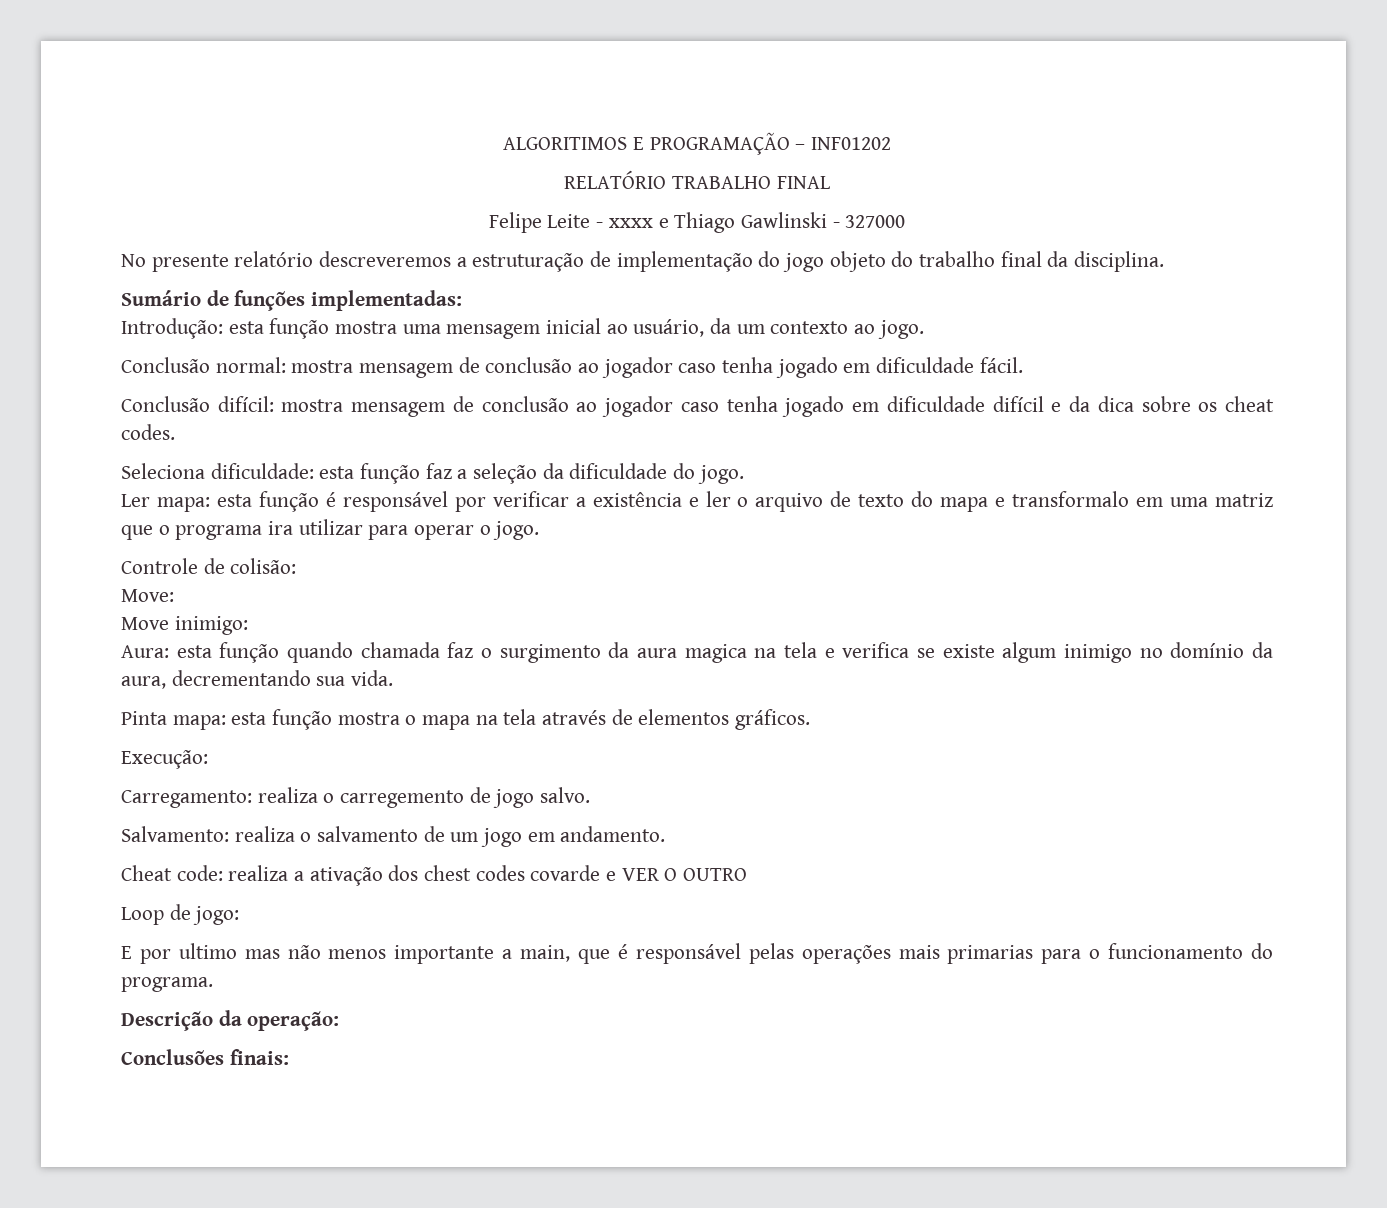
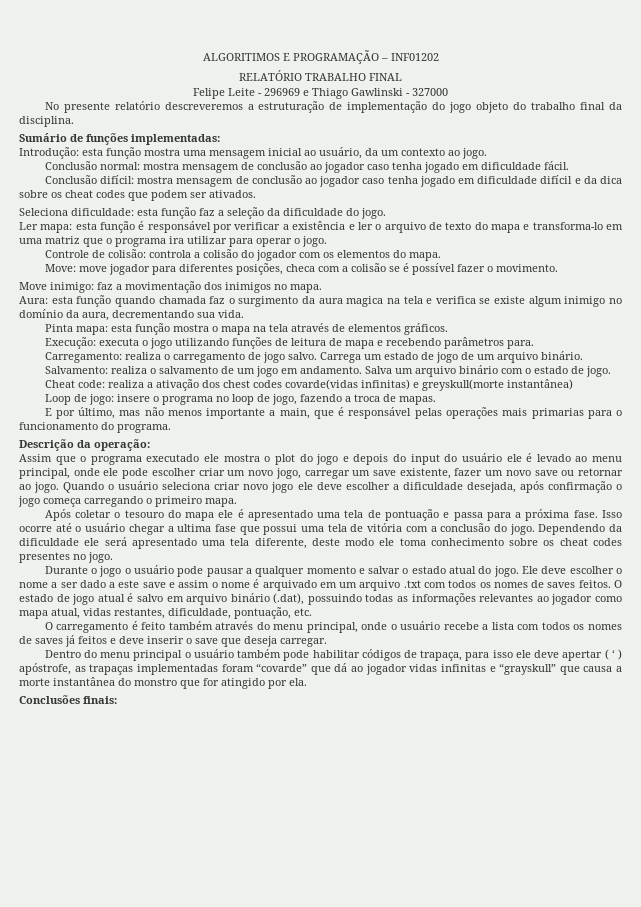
- Felipe Leite - xxxx e Thiago Gawlinski - 327000
+ Felipe Leite - 296969 e Thiago Gawlinski - 327000
- Conclusão difícil: mostra mensagem de conclusão ao jogador caso tenha jogado em dificuldade difícil e da dica sobre os cheat codes.
+ Conclusão difícil: mostra mensagem de conclusão ao jogador caso tenha jogado em dificuldade difícil e da dica sobre os cheat codes que podem ser ativados.
- Ler mapa: esta função é responsável por verificar a existência e ler o arquivo de texto do mapa e transformalo em uma matriz que o programa ira utilizar para operar o jogo.
+ Ler mapa: esta função é responsável por verificar a existência e ler o arquivo de texto do mapa e transforma-lo em uma matriz que o programa ira utilizar para operar o jogo.
- Controle de colisão:
- Move:
- Move inimigo:
+ Controle de colisão: controla a colisão do jogador com os elementos do mapa.
+ Move: move jogador para diferentes posições, checa com a colisão se é possível fazer o movimento.
+ Move inimigo: faz a movimentação dos inimigos no mapa.
- Execução:
+ Execução: executa o jogo utilizando funções de leitura de mapa e recebendo parâmetros para.
- Carregamento: realiza o carregemento de jogo salvo.
+ Carregamento: realiza o carregamento de jogo salvo. Carrega um estado de jogo de um arquivo binário.
+ Salva um arquivo binário com o estado de jogo.
- Cheat code: realiza a ativação dos chest codes covarde e VER O OUTRO
- Loop de jogo:
+ Cheat code: realiza a ativação dos chest codes covarde(vidas infinitas) e greyskull(morte instantânea)
+ Loop de jogo: insere o programa no loop de jogo, fazendo a troca de mapas.
- E por ultimo mas não menos importante a main, que é responsável pelas operações mais primarias para o funcionamento do programa.
+ E por último, mas não menos importante a main, que é responsável pelas operações mais primarias para o funcionamento do programa.
+ Assim que o programa executado ele mostra o plot do jogo e depois do input do usuário ele é levado ao menu principal, onde ele pode escolher criar um novo jogo, carregar um save existente, fazer um novo save ou retornar ao jogo. Quando o usuário seleciona criar novo jogo ele deve escolher a dificuldade desejada, após confirmação o jogo começa carregando o primeiro mapa.
+ Após coletar o tesouro do mapa ele é apresentado uma tela de pontuação e passa para a próxima fase. Isso ocorre até o usuário chegar a ultima fase que possui uma tela de vitória com a conclusão do jogo. Dependendo da dificuldade ele será apresentado uma tela diferente, deste modo ele toma conhecimento sobre os cheat codes presentes no jogo.
+ Durante o jogo o usuário pode pausar a qualquer momento e salvar o estado atual do jogo. Ele deve escolher o nome a ser dado a este save e assim o nome é arquivado em um arquivo .txt com todos os nomes de saves feitos. O estado de jogo atual é salvo em arquivo binário (.dat), possuindo todas as informações relevantes ao jogador como mapa atual, vidas restantes, dificuldade, pontuação, etc.
+ O carregamento é feito também através do menu principal, onde o usuário recebe a lista com todos os nomes de saves já feitos e deve inserir o save que deseja carregar.
+ Dentro do menu principal o usuário também pode habilitar códigos de trapaça, para isso ele deve apertar ( ‘ ) apóstrofe, as trapaças implementadas foram “covarde” que dá ao jogador vidas infinitas e “grayskull” que causa a morte instantânea do monstro que for atingido por ela.

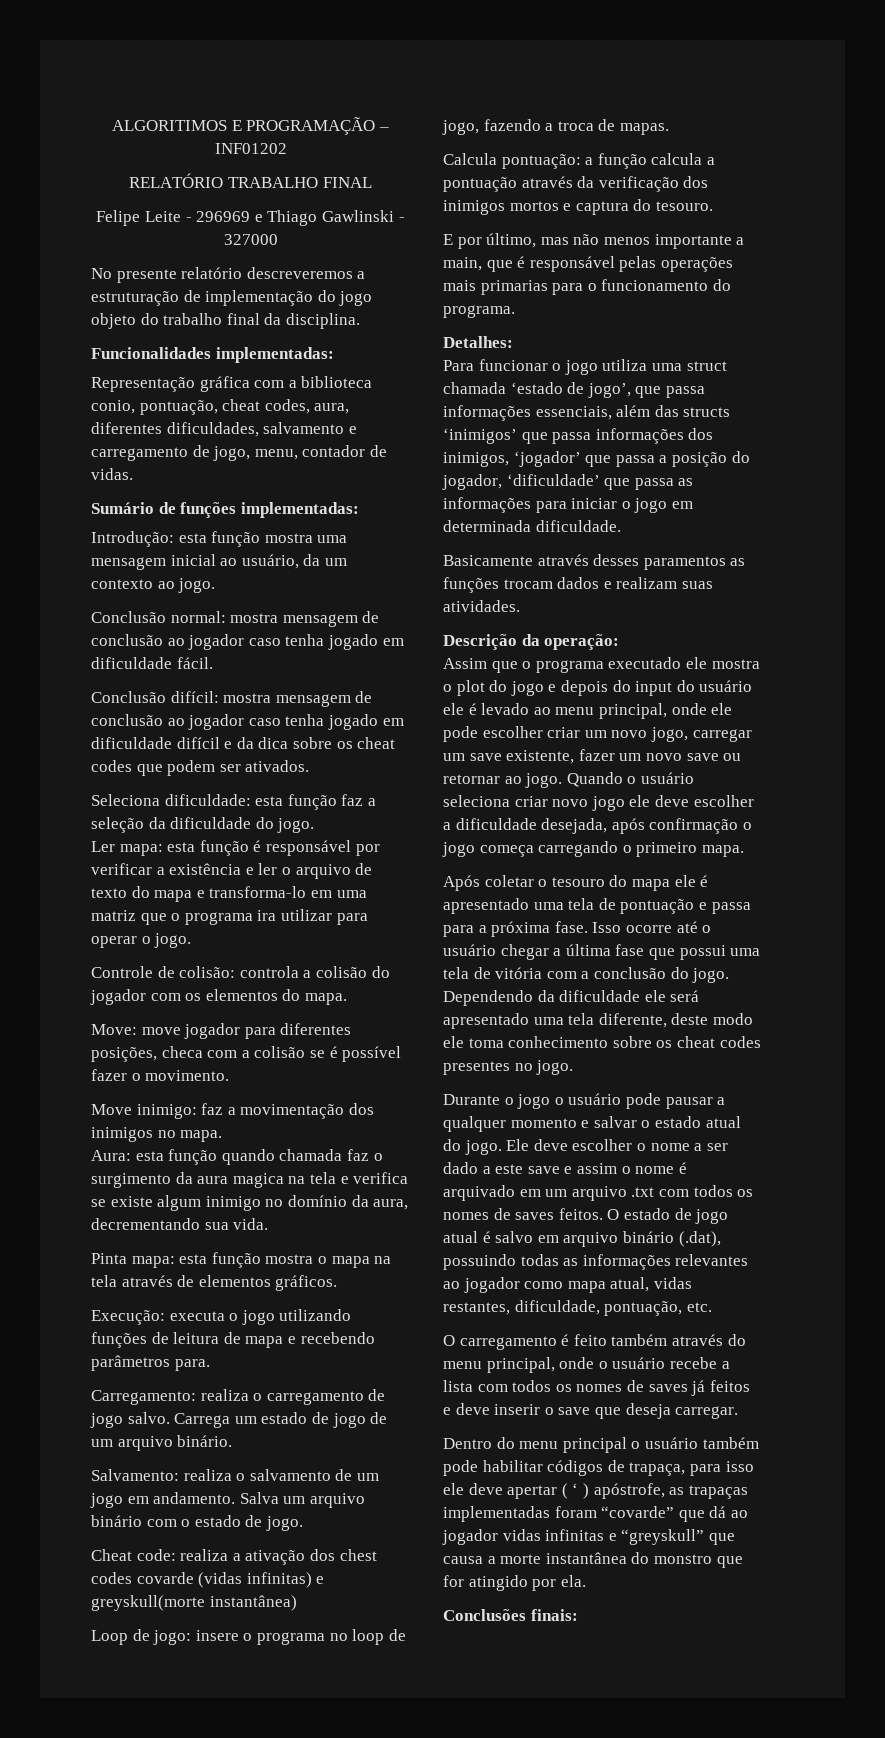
+ Funcionalidades implementadas:
+ Representação gráfica com a biblioteca conio, pontuação, cheat codes, aura, diferentes dificuldades, salvamento e carregamento de jogo, menu, contador de vidas.
- Cheat code: realiza a ativação dos chest codes covarde(vidas infinitas) e greyskull(morte instantânea)
+ Cheat code: realiza a ativação dos chest codes covarde (vidas infinitas) e greyskull(morte instantânea)
+ Calcula pontuação: a função calcula a pontuação através da verificação dos inimigos mortos e captura do tesouro.
+ Detalhes:
+ Para funcionar o jogo utiliza uma struct chamada ‘estado de jogo’, que passa informações essenciais, além das structs ‘inimigos’ que passa informações dos inimigos, ‘jogador’ que passa a posição do jogador, ‘dificuldade’ que passa as informações para iniciar o jogo em determinada dificuldade.
+ Basicamente através desses paramentos as funções trocam dados e realizam suas atividades.
- Isso ocorre até o usuário chegar a ultima fase que possui uma tela de vitória com a conclusão do jogo.
+ Isso ocorre até o usuário chegar a última fase que possui uma tela de vitória com a conclusão do jogo.
- Dentro do menu principal o usuário também pode habilitar códigos de trapaça, para isso ele deve apertar ( ‘ ) apóstrofe, as trapaças implementadas foram “covarde” que dá ao jogador vidas infinitas e “grayskull” que causa a morte instantânea do monstro que for atingido por ela.
+ Dentro do menu principal o usuário também pode habilitar códigos de trapaça, para isso ele deve apertar ( ‘ ) apóstrofe, as trapaças implementadas foram “covarde” que dá ao jogador vidas infinitas e “greyskull” que causa a morte instantânea do monstro que for atingido por ela.

